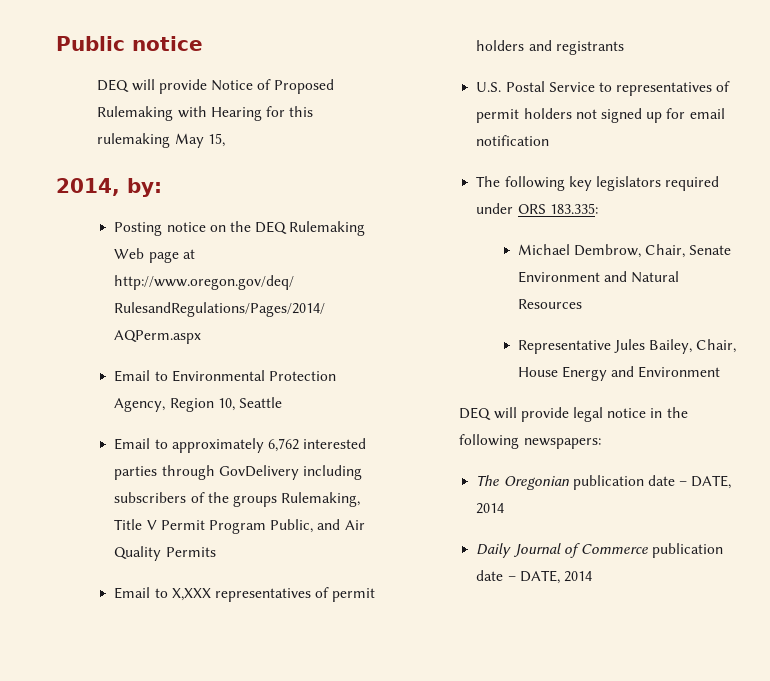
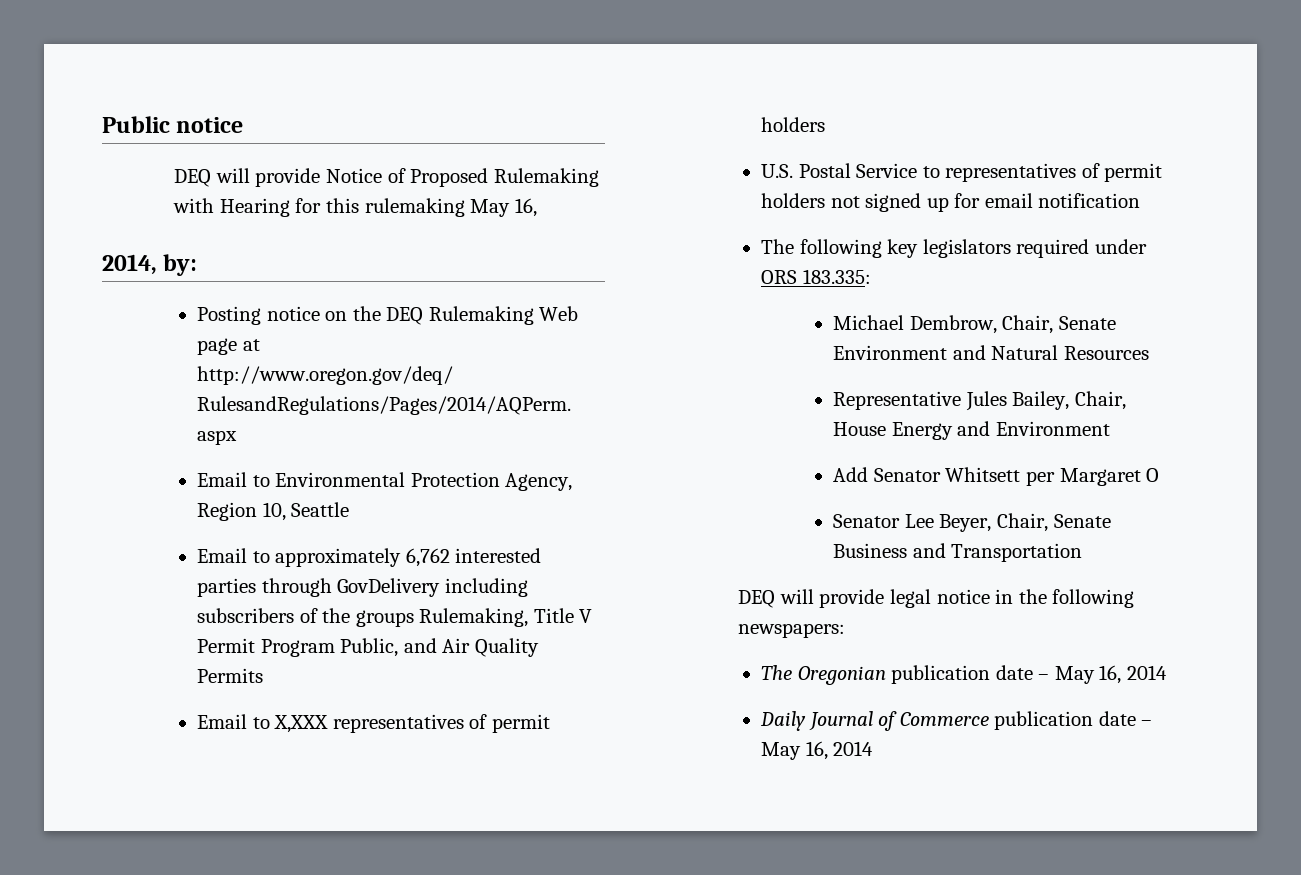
- DEQ will provide Notice of Proposed Rulemaking with Hearing for this rulemaking May 15,
+ DEQ will provide Notice of Proposed Rulemaking with Hearing for this rulemaking May 16,
- Email to X,XXX representatives of permit holders and registrants
+ Email to X,XXX representatives of permit holders
+ Add Senator Whitsett per Margaret O
+ Senator Lee Beyer, Chair, Senate Business and Transportation
- The Oregonian publication date – DATE, 2014
+ The Oregonian publication date – May 16, 2014
- Daily Journal of Commerce publication date – DATE, 2014
+ Daily Journal of Commerce publication date – May 16, 2014

